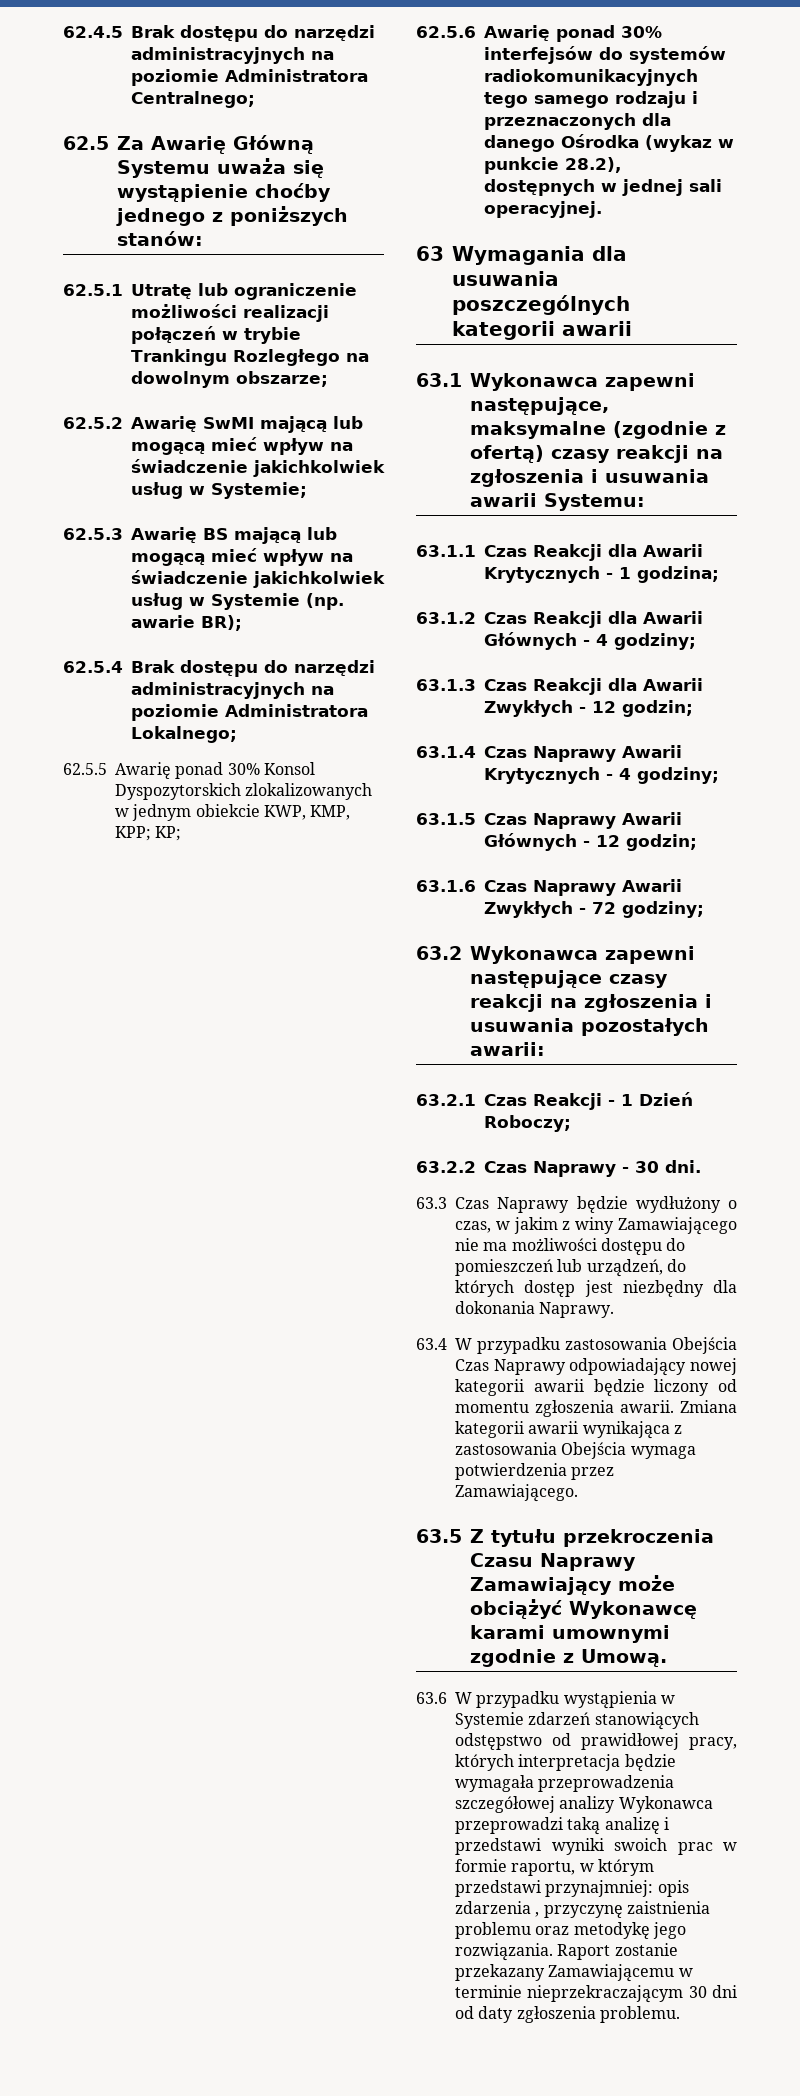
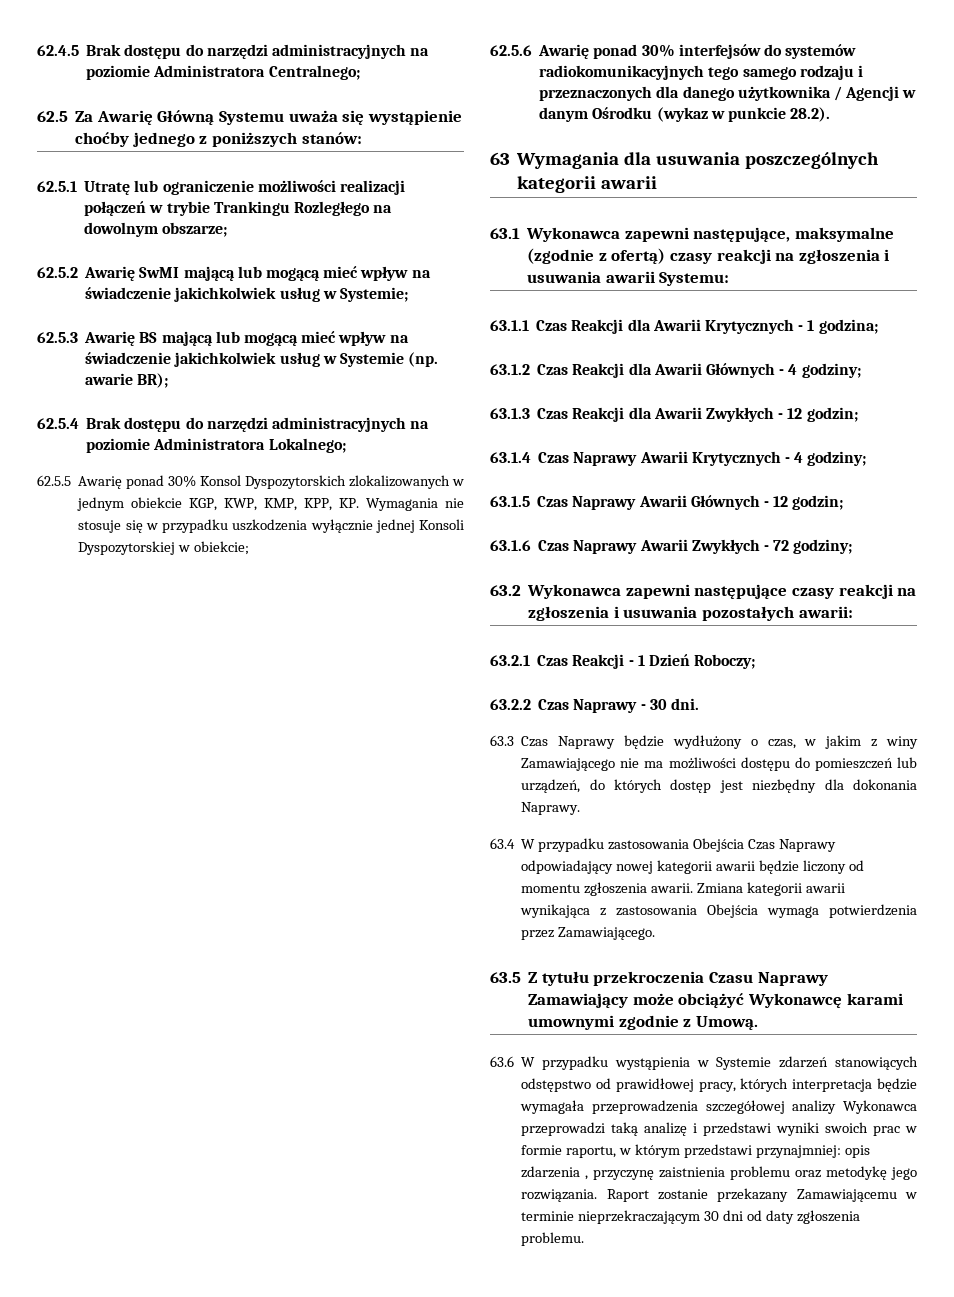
- 62.5.5 Awarię ponad 30% Konsol Dyspozytorskich zlokalizowanych w jednym obiekcie KWP, KMP, KPP; KP;
+ 62.5.5 Awarię ponad 30% Konsol Dyspozytorskich zlokalizowanych w jednym obiekcie KGP, KWP, KMP, KPP, KP. Wymagania nie stosuje się w przypadku uszkodzenia wyłącznie jednej Konsoli Dyspozytorskiej w obiekcie;
- 62.5.6 Awarię ponad 30% interfejsów do systemów radiokomunikacyjnych tego samego rodzaju i przeznaczonych dla danego Ośrodka (wykaz w punkcie 28.2), dostępnych w jednej sali operacyjnej.
+ 62.5.6 Awarię ponad 30% interfejsów do systemów radiokomunikacyjnych tego samego rodzaju i przeznaczonych dla danego użytkownika / Agencji w danym Ośrodku (wykaz w punkcie 28.2).

